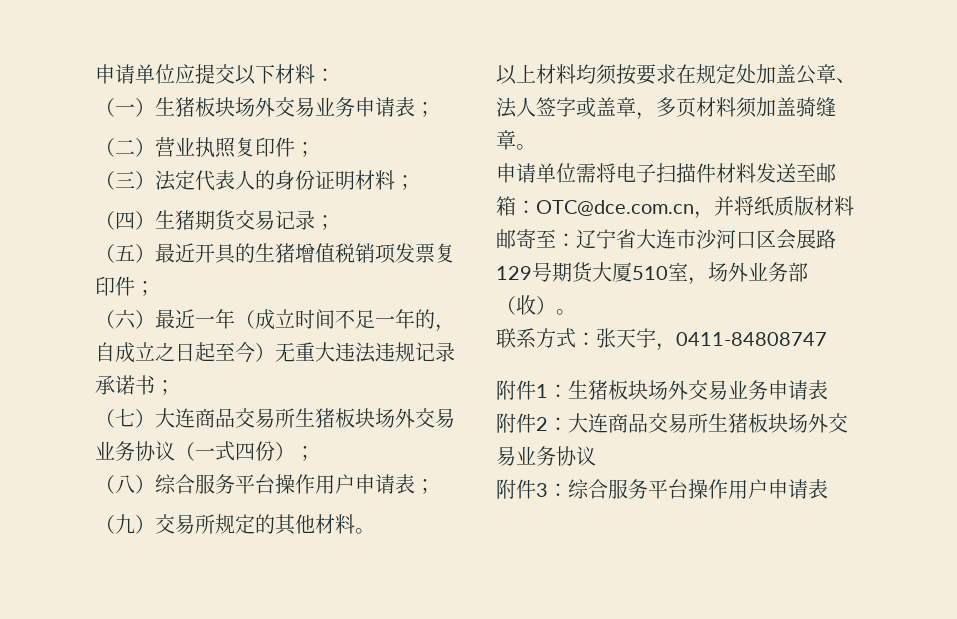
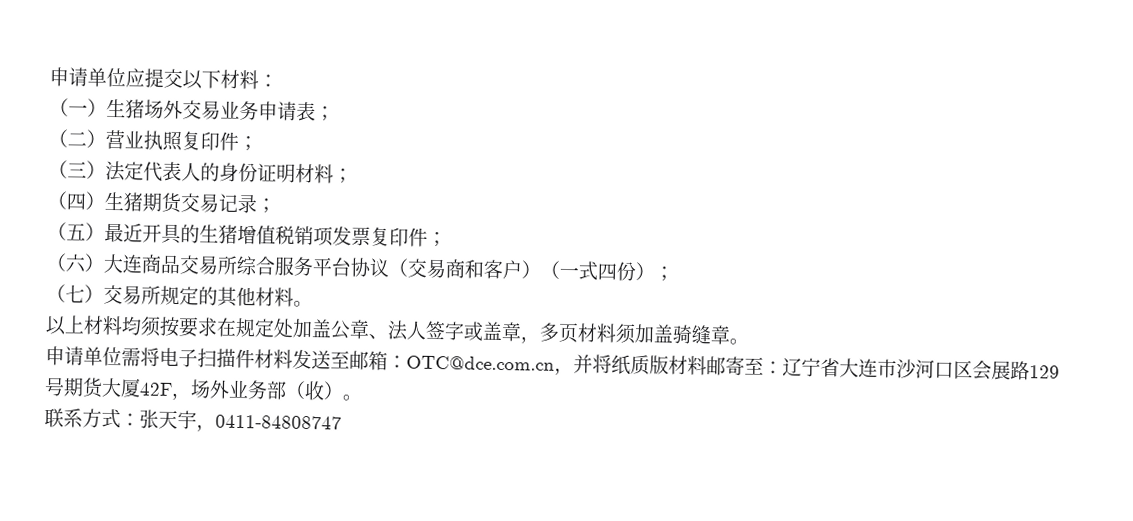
- （一）生猪板块场外交易业务申请表；
+ （一）生猪场外交易业务申请表；
- （六）最近一年（成立时间不足一年的，自成立之日起至今）无重大违法违规记录承诺书；
- （七）大连商品交易所生猪板块场外交易业务协议（一式四份）；
- （八）综合服务平台操作用户申请表；
- （九）交易所规定的其他材料。
+ （六）大连商品交易所综合服务平台协议（交易商和客户）（一式四份）；
+ （七）交易所规定的其他材料。
- 申请单位需将电子扫描件材料发送至邮箱：OTC@dce.com.cn，并将纸质版材料邮寄至：辽宁省大连市沙河口区会展路129号期货大厦510室，场外业务部（收）。
+ 申请单位需将电子扫描件材料发送至邮箱：OTC@dce.com.cn，并将纸质版材料邮寄至：辽宁省大连市沙河口区会展路129号期货大厦42F，场外业务部（收）。
- 附件1：生猪板块场外交易业务申请表
- 附件2：大连商品交易所生猪板块场外交易业务协议
- 附件3：综合服务平台操作用户申请表

